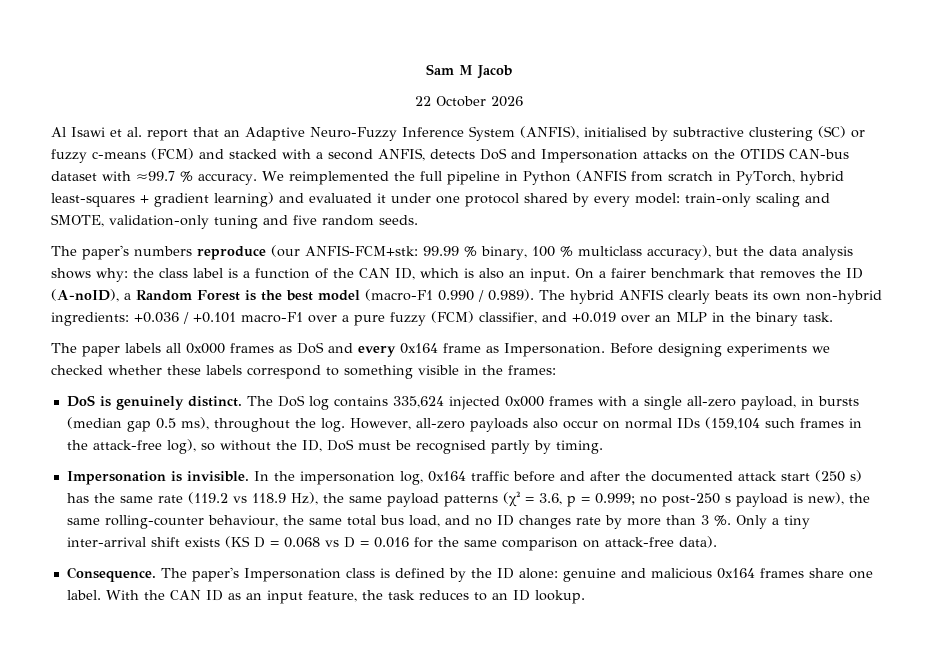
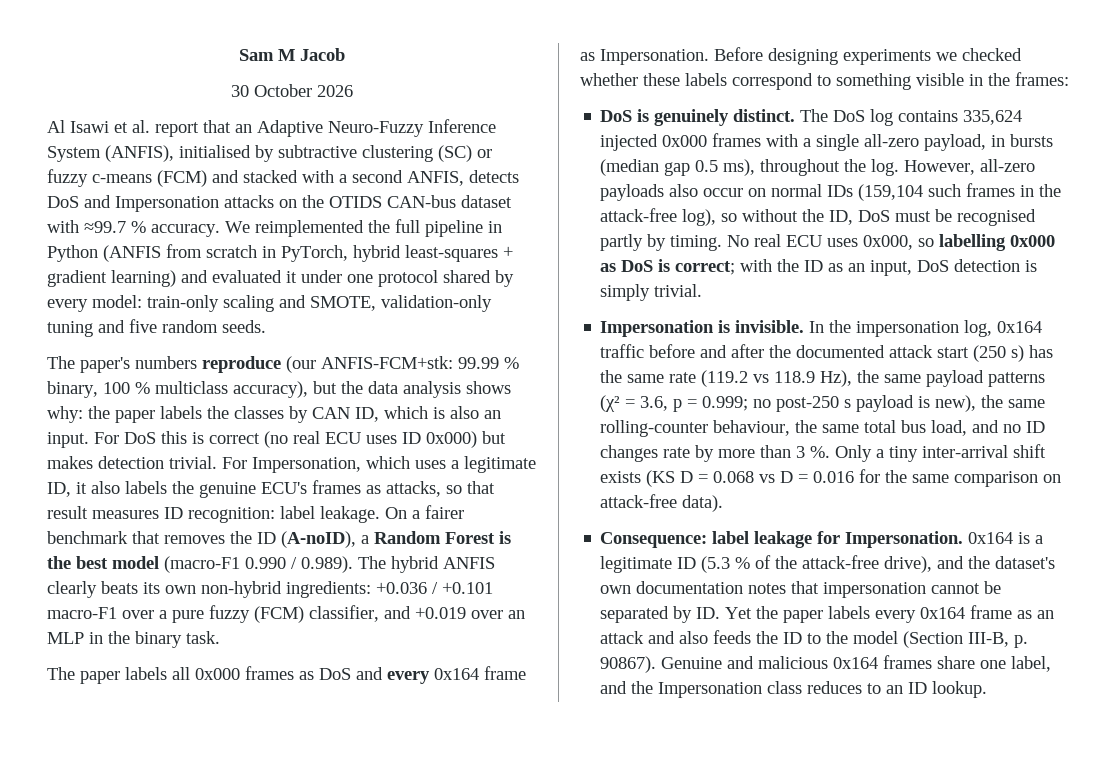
- 22 October 2026
+ 30 October 2026
- The paper's numbers reproduce (our ANFIS-FCM+stk: 99.99 % binary, 100 % multiclass accuracy), but the data analysis shows why: the class label is a function of the CAN ID, which is also an input.
+ The paper's numbers reproduce (our ANFIS-FCM+stk: 99.99 % binary, 100 % multiclass accuracy), but the data analysis shows why: the paper labels the classes by CAN ID, which is also an input.
+ For DoS this is correct (no real ECU uses ID 0x000) but makes detection trivial. For Impersonation, which uses a legitimate ID, it also labels the genuine ECU's frames as attacks, so that result measures ID recognition: label leakage.
+ No real ECU uses 0x000, so labelling 0x000 as DoS is correct; with the ID as an input, DoS detection is simply trivial.
- Consequence. The paper's Impersonation class is defined by the ID alone: genuine and malicious 0x164 frames share one label. With the CAN ID as an input feature, the task reduces to an ID lookup.
+ Consequence: label leakage for Impersonation. 0x164 is a legitimate ID (5.3 % of the attack-free drive), and the dataset's own documentation notes that impersonation cannot be separated by ID. Yet the paper labels every 0x164 frame as an attack and also feeds the ID to the model (Section III-B, p. 90867). Genuine and malicious 0x164 frames share one label, and the Impersonation class reduces to an ID lookup.

